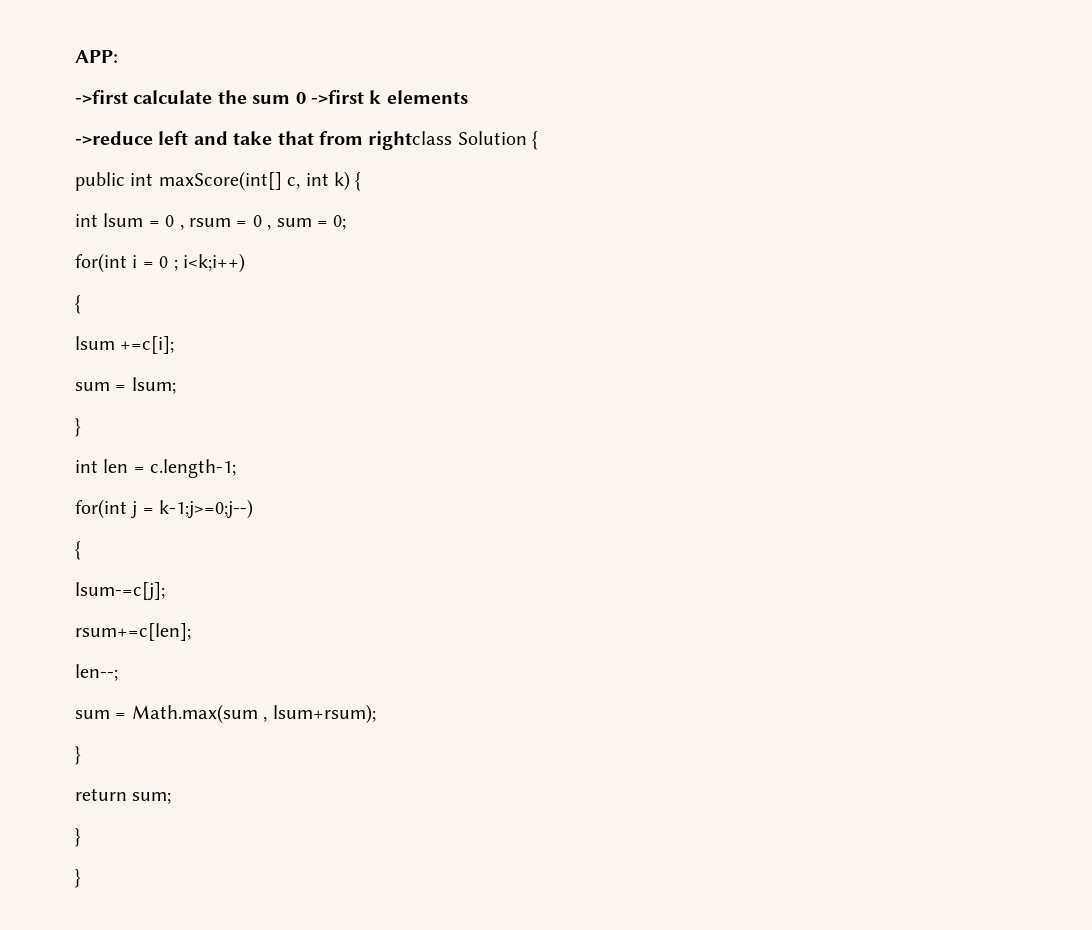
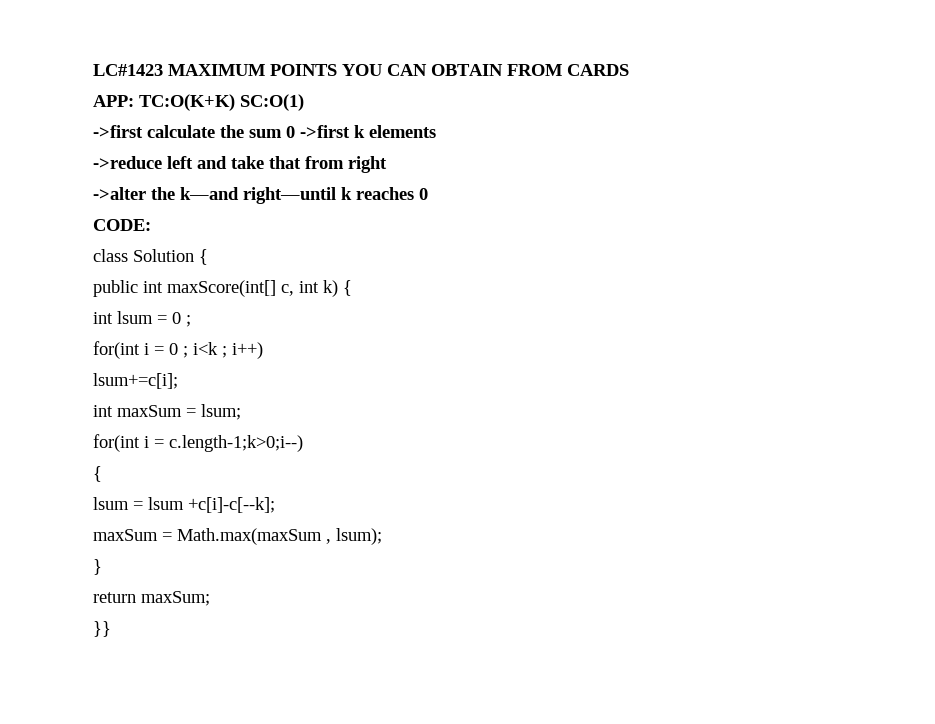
+ LC#1423 MAXIMUM POINTS YOU CAN OBTAIN FROM CARDS
- APP:
+ APP: TC:O(K+K) SC:O(1)
- ->reduce left and take that from rightclass Solution {
+ ->reduce left and take that from right
+ ->alter the k—and right—until k reaches 0
+ CODE:
+ class Solution {
- int lsum = 0 , rsum = 0 , sum = 0;
+ int lsum = 0 ;
- for(int i = 0 ; i<k;i++)
+ for(int i = 0 ; i<k ; i++)
+ lsum+=c[i];
+ int maxSum = lsum;
+ for(int i = c.length-1;k>0;i--)
  {
- lsum +=c[i];
- sum = lsum;
- }
- int len = c.length-1;
- for(int j = k-1;j>=0;j--)
- {
- lsum-=c[j];
- rsum+=c[len];
- len--;
- sum = Math.max(sum , lsum+rsum);
+ lsum = lsum +c[i]-c[--k];
+ maxSum = Math.max(maxSum , lsum);
- return sum;
- }
- }
+ return maxSum;
+ }}

